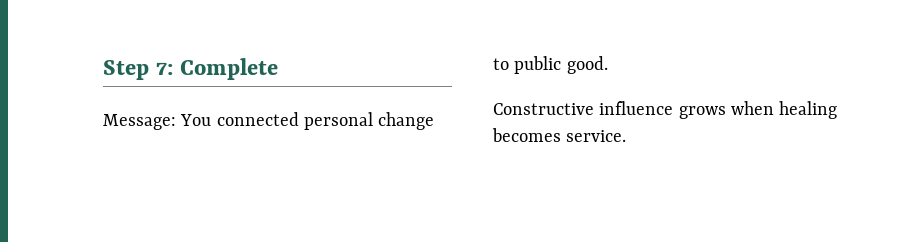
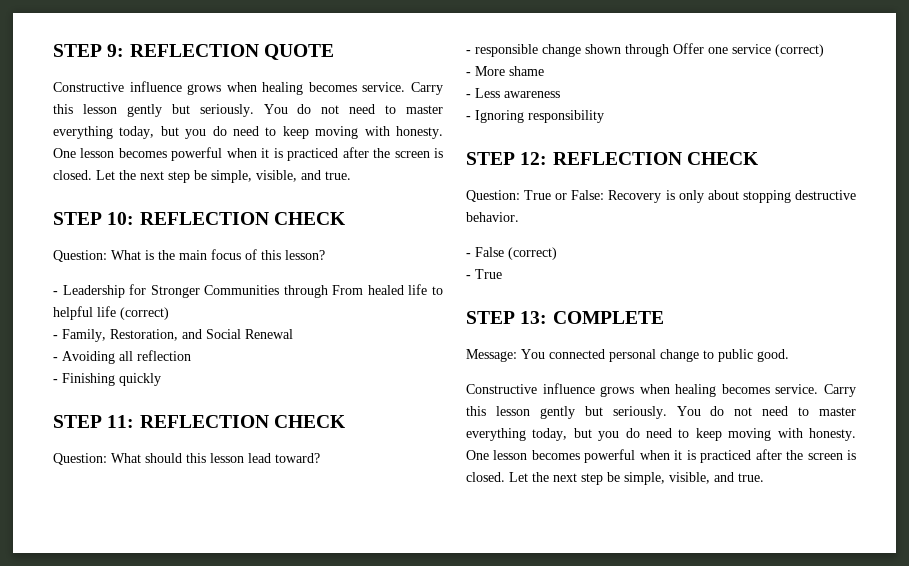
- Step 7: Complete
+ STEP 9: REFLECTION QUOTE
+ Constructive influence grows when healing becomes service. Carry this lesson gently but seriously. You do not need to master everything today, but you do need to keep moving with honesty. One lesson becomes powerful when it is practiced after the screen is closed. Let the next step be simple, visible, and true.
+ STEP 10: REFLECTION CHECK
+ Question: What is the main focus of this lesson?
+ - Leadership for Stronger Communities through From healed life to helpful life (correct)
+ - Family, Restoration, and Social Renewal
+ - Avoiding all reflection
+ - Finishing quickly
+ STEP 11: REFLECTION CHECK
+ Question: What should this lesson lead toward?
+ - responsible change shown through Offer one service (correct)
+ - More shame
+ - Less awareness
+ - Ignoring responsibility
+ STEP 12: REFLECTION CHECK
+ Question: True or False: Recovery is only about stopping destructive behavior.
+ - False (correct)
+ - True
+ STEP 13: COMPLETE
  Message: You connected personal change to public good.
- Constructive influence grows when healing becomes service.
+ Constructive influence grows when healing becomes service. Carry this lesson gently but seriously. You do not need to master everything today, but you do need to keep moving with honesty. One lesson becomes powerful when it is practiced after the screen is closed. Let the next step be simple, visible, and true.

